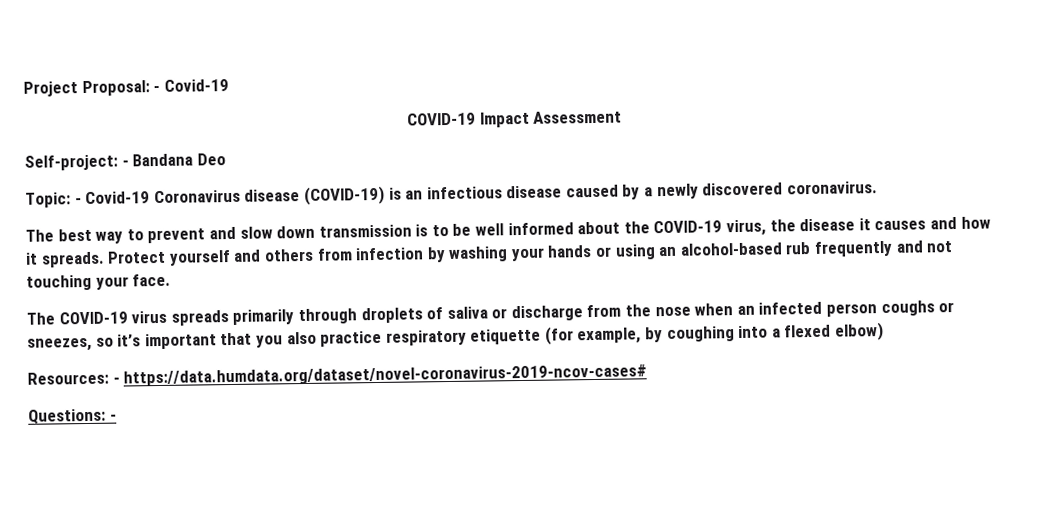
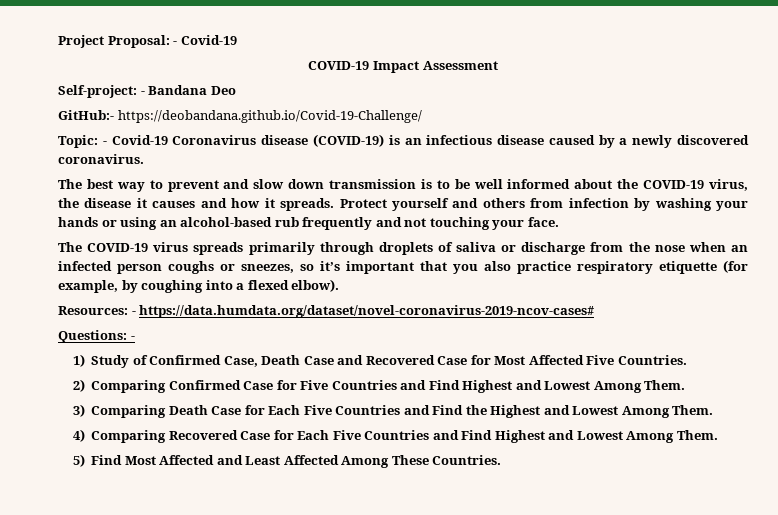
+ GitHub:- https://deobandana.github.io/Covid-19-Challenge/
- The COVID-19 virus spreads primarily through droplets of saliva or discharge from the nose when an infected person coughs or sneezes, so it’s important that you also practice respiratory etiquette (for example, by coughing into a flexed elbow)
+ The COVID-19 virus spreads primarily through droplets of saliva or discharge from the nose when an infected person coughs or sneezes, so it’s important that you also practice respiratory etiquette (for example, by coughing into a flexed elbow).
+ 1) Study of Confirmed Case, Death Case and Recovered Case for Most Affected Five Countries.
+ 2) Comparing Confirmed Case for Five Countries and Find Highest and Lowest Among Them.
+ 3) Comparing Death Case for Each Five Countries and Find the Highest and Lowest Among Them.
+ 4) Comparing Recovered Case for Each Five Countries and Find Highest and Lowest Among Them.
+ 5) Find Most Affected and Least Affected Among These Countries.

